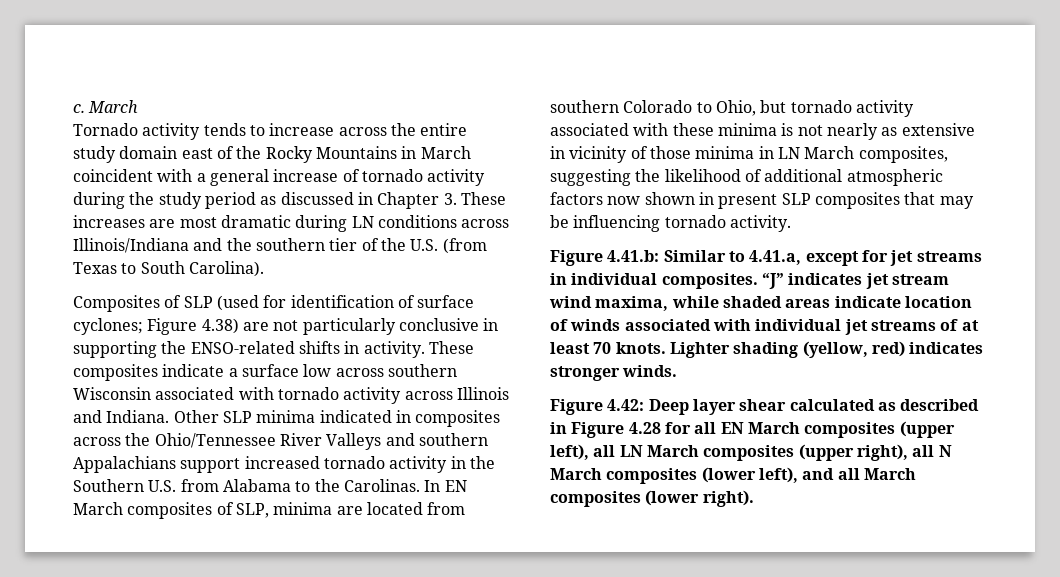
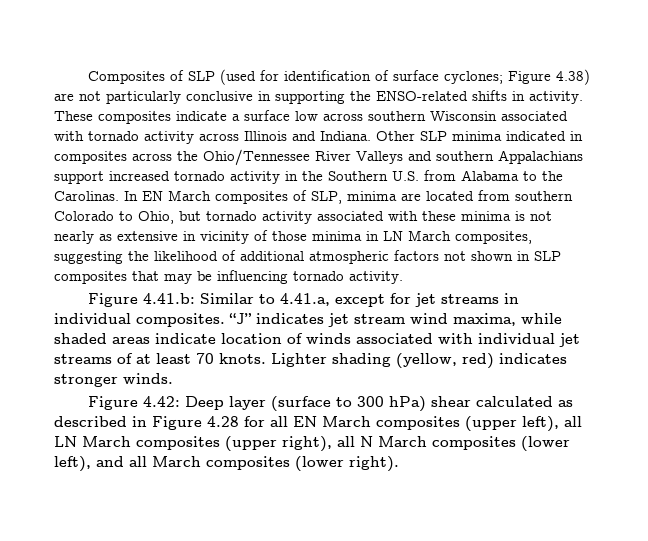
- c. March
- Tornado activity tends to increase across the entire study domain east of the Rocky Mountains in March coincident with a general increase of tornado activity during the study period as discussed in Chapter 3. These increases are most dramatic during LN conditions across Illinois/Indiana and the southern tier of the U.S. (from Texas to South Carolina).
- In EN March composites of SLP, minima are located from southern Colorado to Ohio, but tornado activity associated with these minima is not nearly as extensive in vicinity of those minima in LN March composites, suggesting the likelihood of additional atmospheric factors now shown in present SLP composites that may be influencing tornado activity.
+ In EN March composites of SLP, minima are located from southern Colorado to Ohio, but tornado activity associated with these minima is not nearly as extensive in vicinity of those minima in LN March composites, suggesting the likelihood of additional atmospheric factors not shown in SLP composites that may be influencing tornado activity.
- Figure 4.42: Deep layer shear calculated as described in Figure 4.28 for all EN March composites (upper left), all LN March composites (upper right), all N March composites (lower left), and all March composites (lower right).
+ Figure 4.42: Deep layer (surface to 300 hPa) shear calculated as described in Figure 4.28 for all EN March composites (upper left), all LN March composites (upper right), all N March composites (lower left), and all March composites (lower right).

